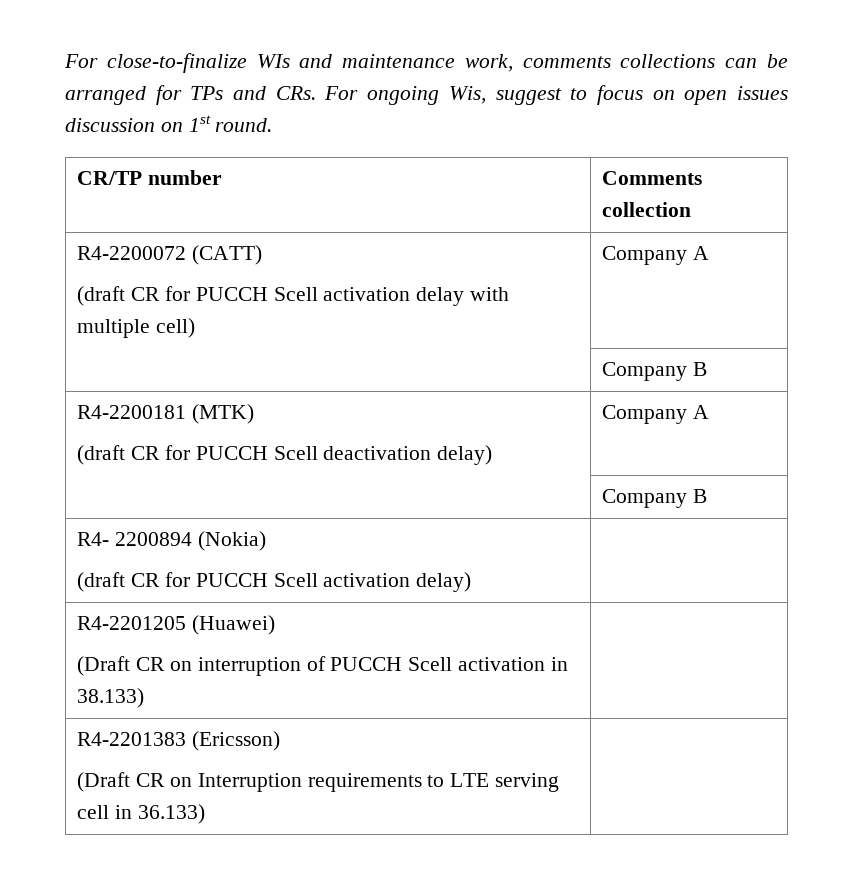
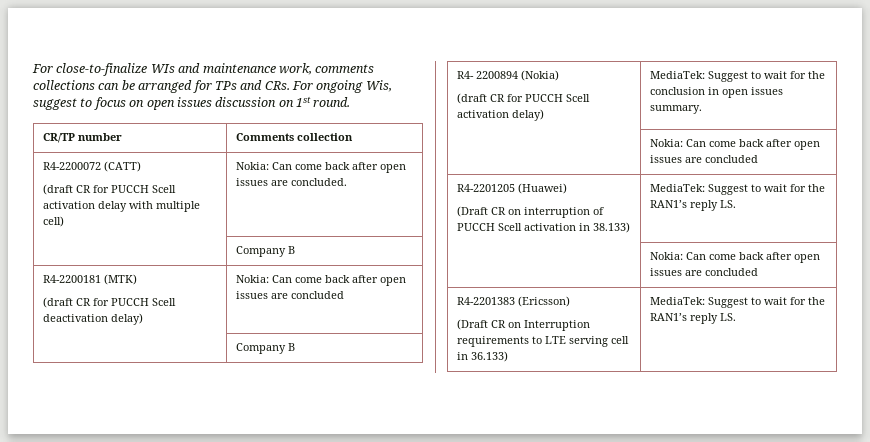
  R4-2200072 (CATT)
- (draft CR for PUCCH Scell activation delay with multiple cell) | Company A
+ (draft CR for PUCCH Scell activation delay with multiple cell) | Nokia: Can come back after open issues are concluded.
  R4-2200181 (MTK)
- (draft CR for PUCCH Scell deactivation delay) | Company A
+ (draft CR for PUCCH Scell deactivation delay) | Nokia: Can come back after open issues are concluded
  R4- 2200894 (Nokia)
- (draft CR for PUCCH Scell activation delay) |
+ (draft CR for PUCCH Scell activation delay) | MediaTek: Suggest to wait for the conclusion in open issues summary.
+ | Nokia: Can come back after open issues are concluded
  R4-2201205 (Huawei)
- (Draft CR on interruption of PUCCH Scell activation in 38.133) |
+ (Draft CR on interruption of PUCCH Scell activation in 38.133) | MediaTek: Suggest to wait for the RAN1’s reply LS.
+ | Nokia: Can come back after open issues are concluded
  R4-2201383 (Ericsson)
- (Draft CR on Interruption requirements to LTE serving cell in 36.133) |
+ (Draft CR on Interruption requirements to LTE serving cell in 36.133) | MediaTek: Suggest to wait for the RAN1’s reply LS.

